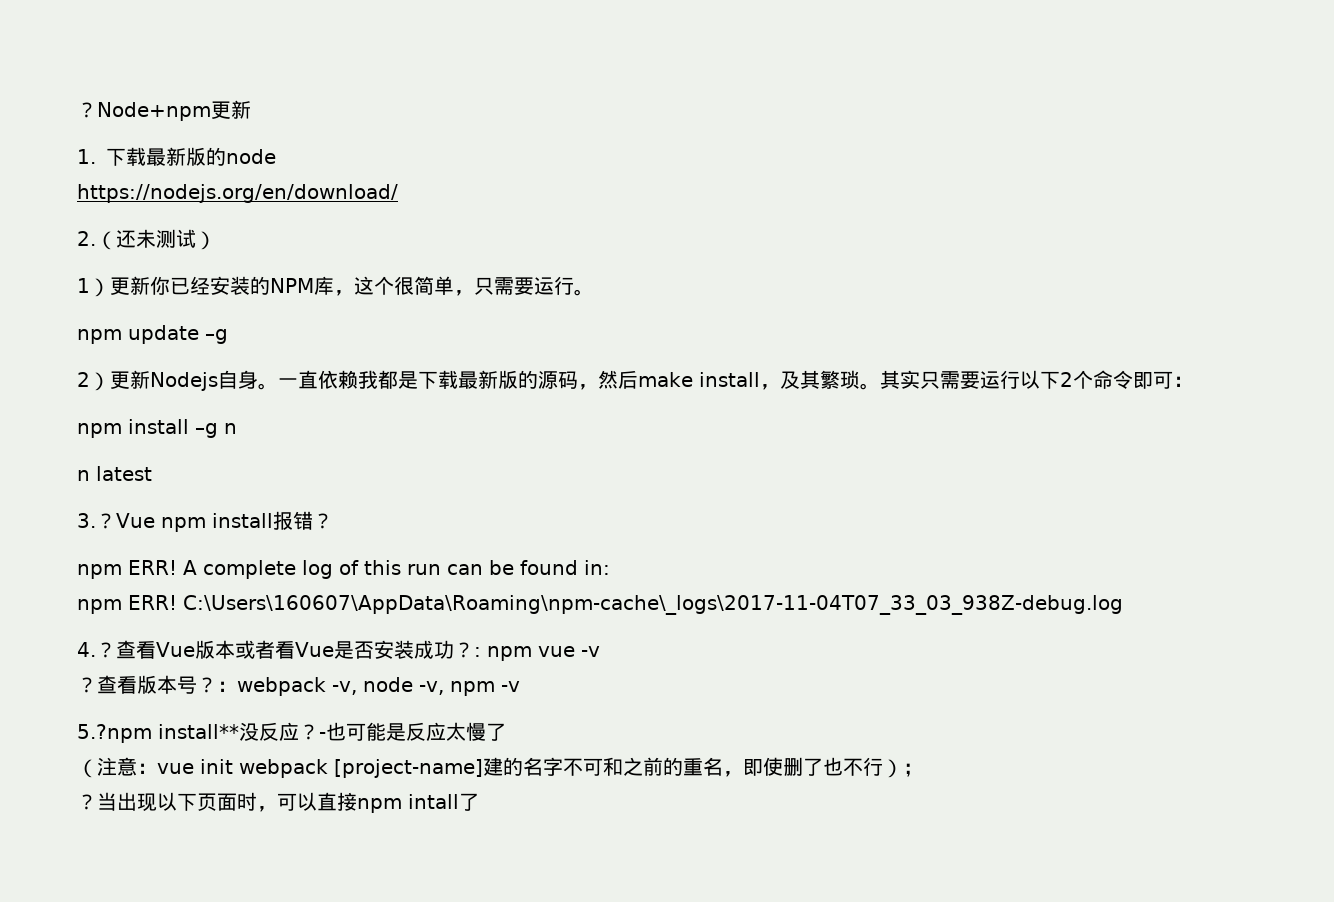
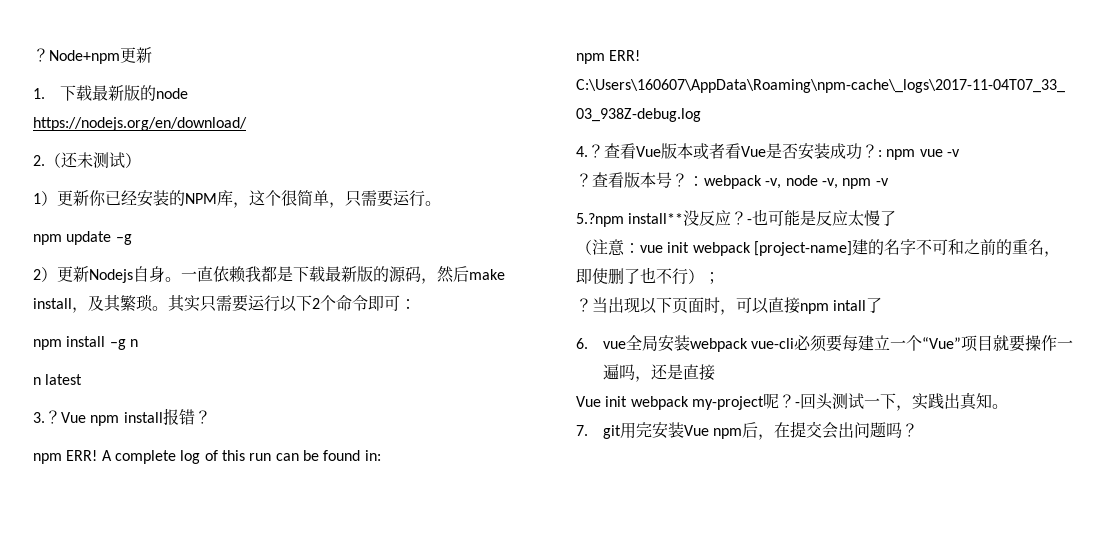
+ 6. vue全局安装webpack vue-cli必须要每建立一个“Vue”项目就要操作一遍吗，还是直接
+ Vue init webpack my-project呢？-回头测试一下，实践出真知。
+ 7. git用完安装Vue npm后，在提交会出问题吗？

